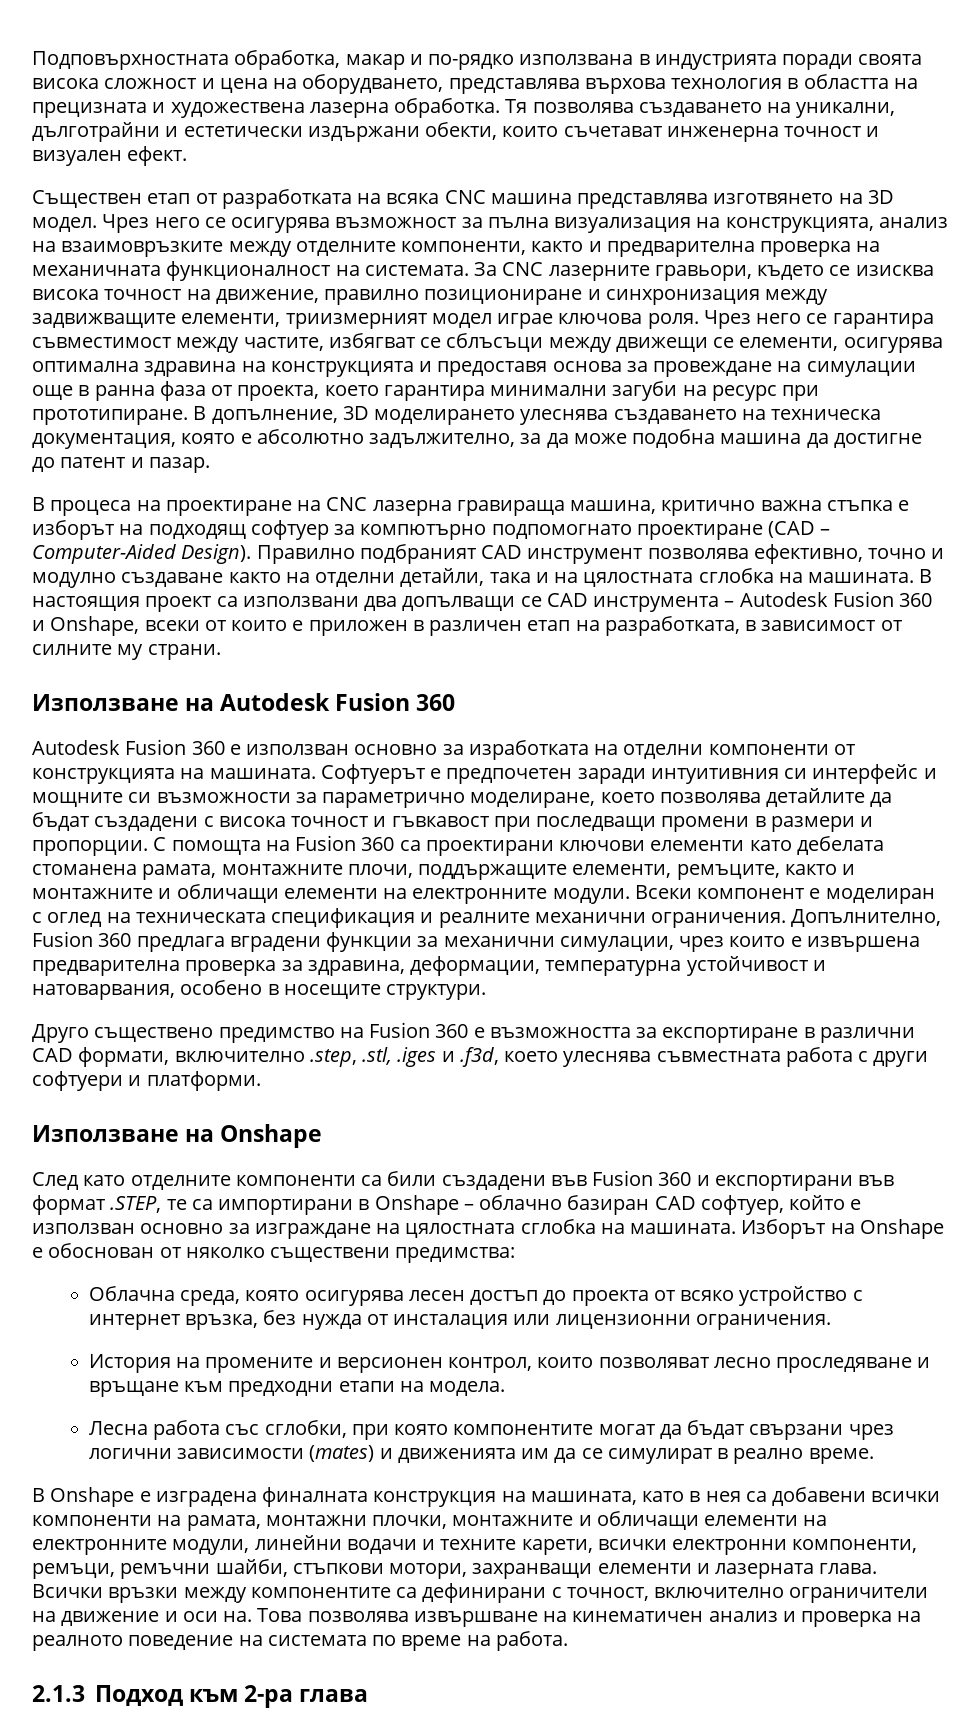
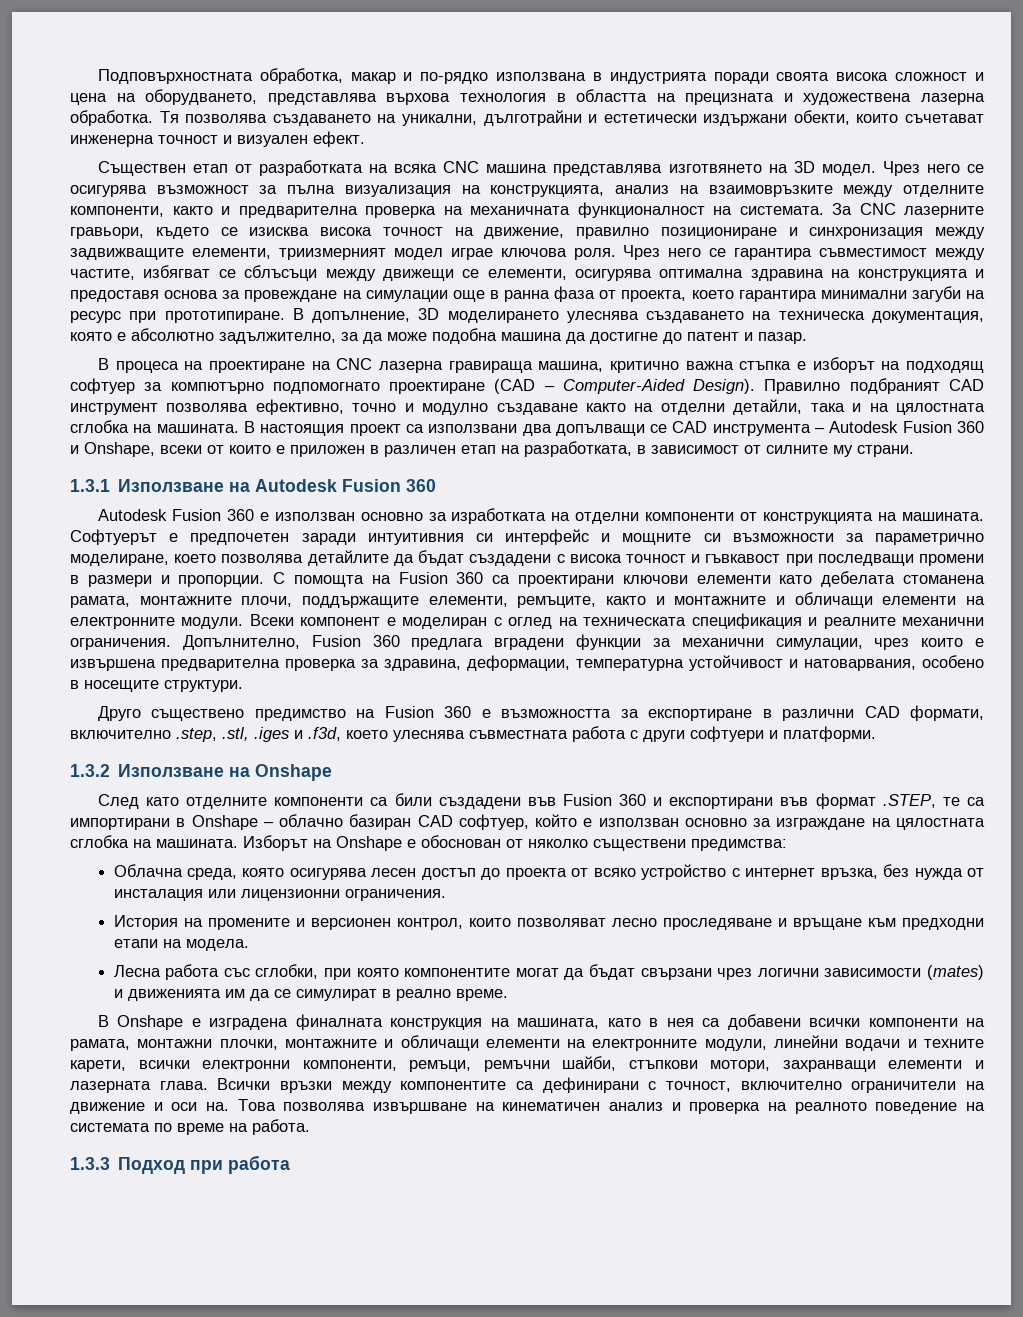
- Използване на Autodesk Fusion 360
+ 1.3.1 Използване на Autodesk Fusion 360
- Използване на Onshape
+ 1.3.2 Използване на Onshape
- 2.1.3 Подход към 2-ра глава
+ 1.3.3 Подход при работа

